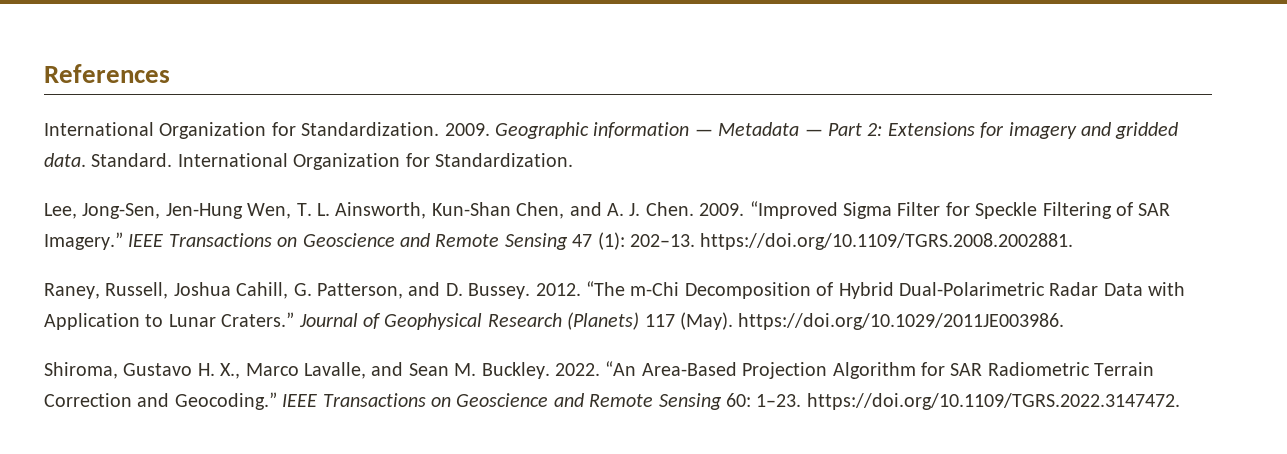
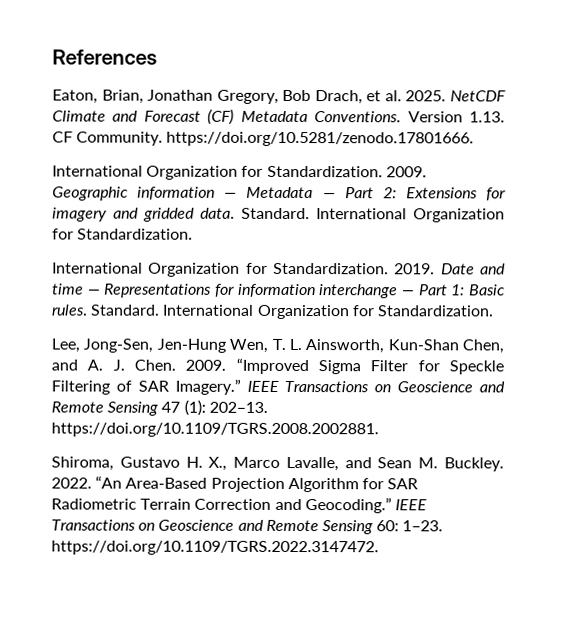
+ Eaton, Brian, Jonathan Gregory, Bob Drach, et al. 2025. NetCDF Climate and Forecast (CF) Metadata Conventions. Version 1.13. CF Community. https://doi.org/10.5281/zenodo.17801666.
+ International Organization for Standardization. 2019. Date and time — Representations for information interchange — Part 1: Basic rules. Standard. International Organization for Standardization.
- Raney, Russell, Joshua Cahill, G. Patterson, and D. Bussey. 2012. “The m-Chi Decomposition of Hybrid Dual-Polarimetric Radar Data with Application to Lunar Craters.” Journal of Geophysical Research (Planets) 117 (May). https://doi.org/10.1029/2011JE003986.

